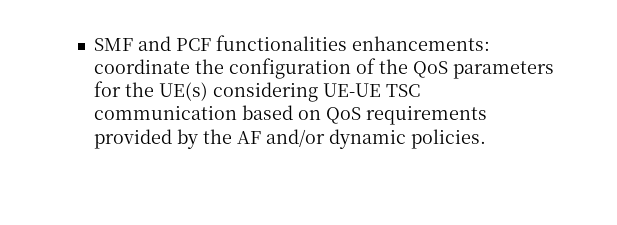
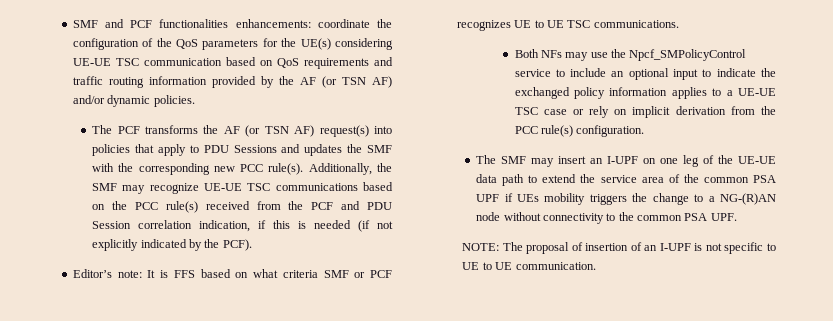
- SMF and PCF functionalities enhancements: coordinate the configuration of the QoS parameters for the UE(s) considering UE-UE TSC communication based on QoS requirements provided by the AF and/or dynamic policies.
+ SMF and PCF functionalities enhancements: coordinate the configuration of the QoS parameters for the UE(s) considering UE-UE TSC communication based on QoS requirements and traffic routing information provided by the AF (or TSN AF) and/or dynamic policies.
+ The PCF transforms the AF (or TSN AF) request(s) into policies that apply to PDU Sessions and updates the SMF with the corresponding new PCC rule(s). Additionally, the SMF may recognize UE-UE TSC communications based on the PCC rule(s) received from the PCF and PDU Session correlation indication, if this is needed (if not explicitly indicated by the PCF).
+ Editor’s note: It is FFS based on what criteria SMF or PCF recognizes UE to UE TSC communications.
+ Both NFs may use the Npcf_SMPolicyControl service to include an optional input to indicate the exchanged policy information applies to a UE-UE TSC case or rely on implicit derivation from the PCC rule(s) configuration.
+ The SMF may insert an I-UPF on one leg of the UE-UE data path to extend the service area of the common PSA UPF if UEs mobility triggers the change to a NG-(R)AN node without connectivity to the common PSA UPF.
+ NOTE: The proposal of insertion of an I-UPF is not specific to UE to UE communication.

